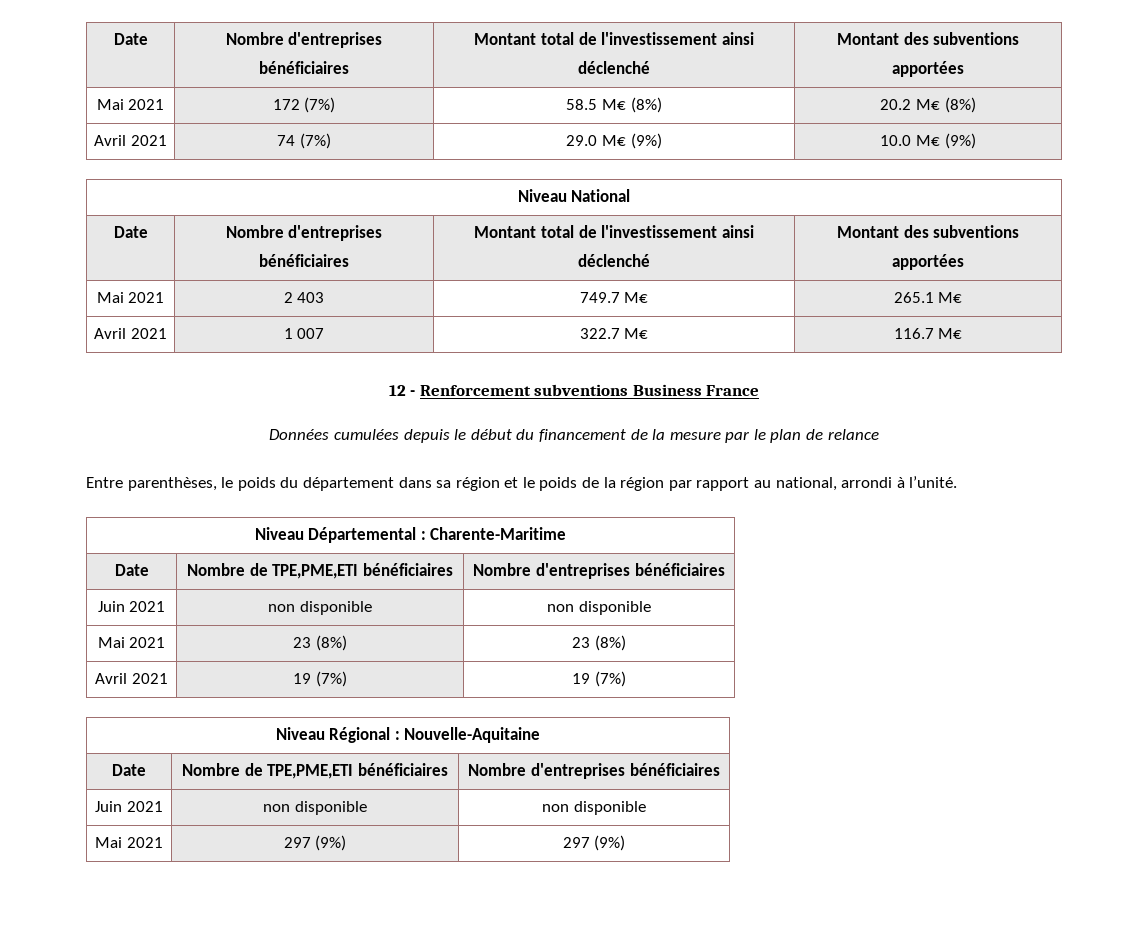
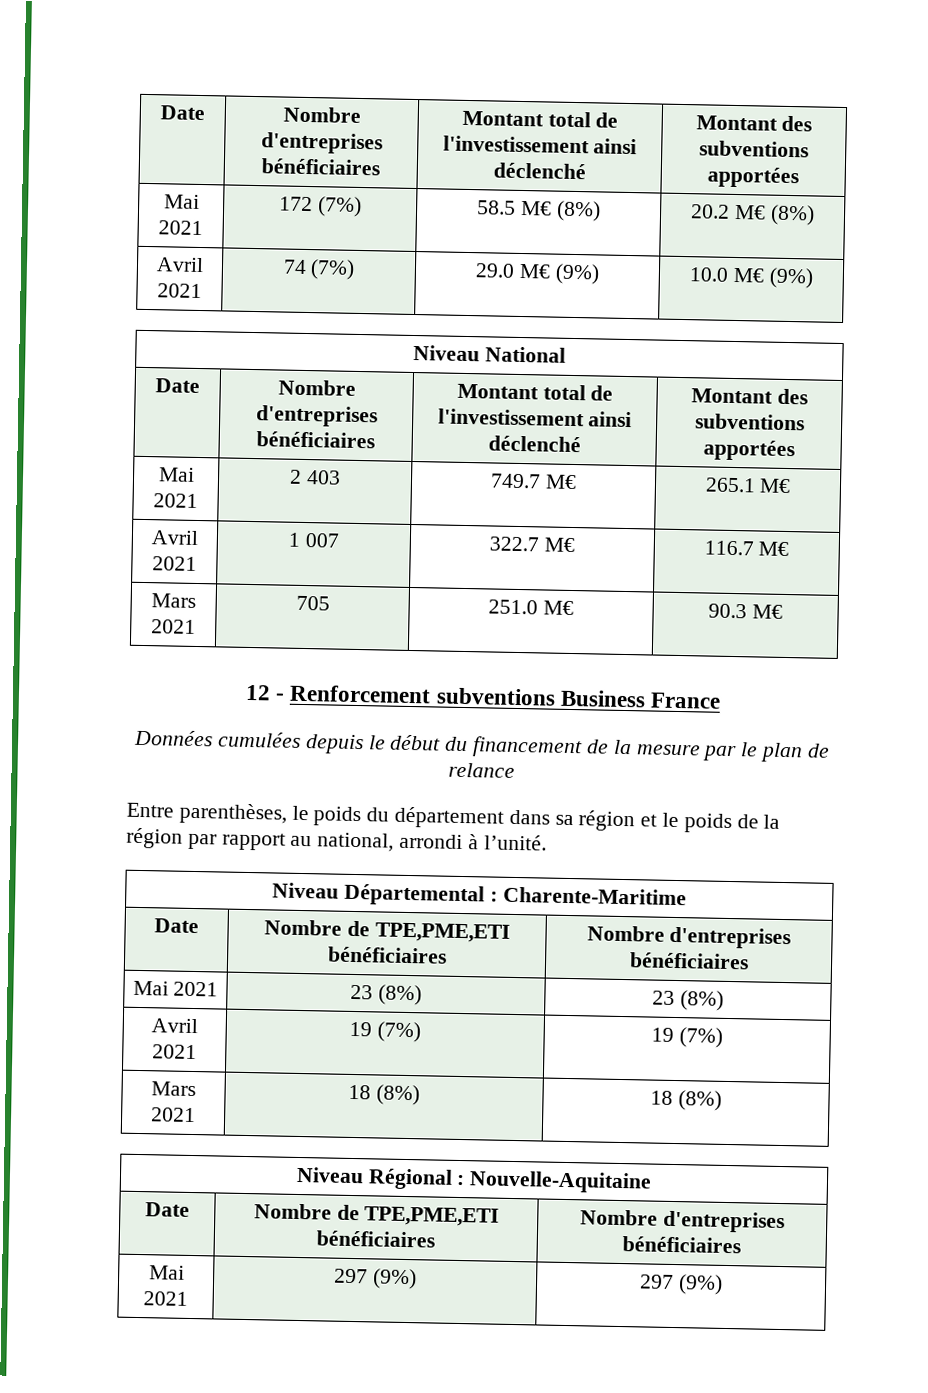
+ Mars 2021 | 705 | 251.0 M€ | 90.3 M€
  Niveau Départemental : Charente-Maritime
  Date | Nombre de TPE,PME,ETI bénéficiaires | Nombre d'entreprises bénéficiaires
- Juin 2021 | non disponible | non disponible
+ Mars 2021 | 18 (8%) | 18 (8%)
  Niveau Régional : Nouvelle-Aquitaine
  Date | Nombre de TPE,PME,ETI bénéficiaires | Nombre d'entreprises bénéficiaires
- Juin 2021 | non disponible | non disponible

